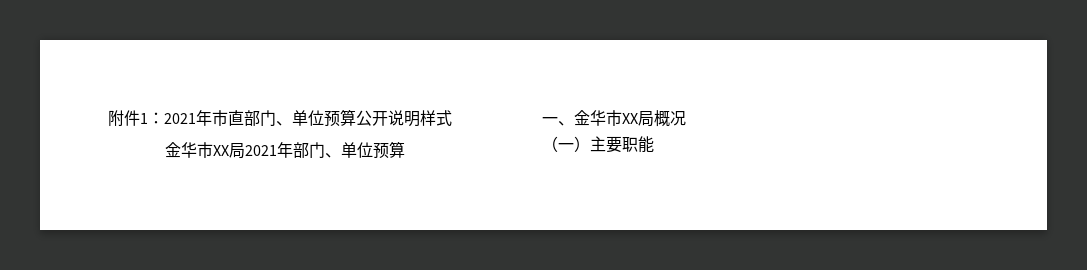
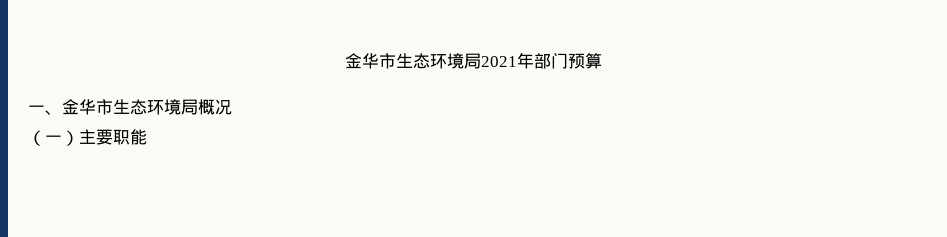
- 附件1：2021年市直部门、单位预算公开说明样式
- 金华市XX局2021年部门、单位预算
+ 金华市生态环境局2021年部门预算
- 一、金华市XX局概况
+ 一、金华市生态环境局概况

